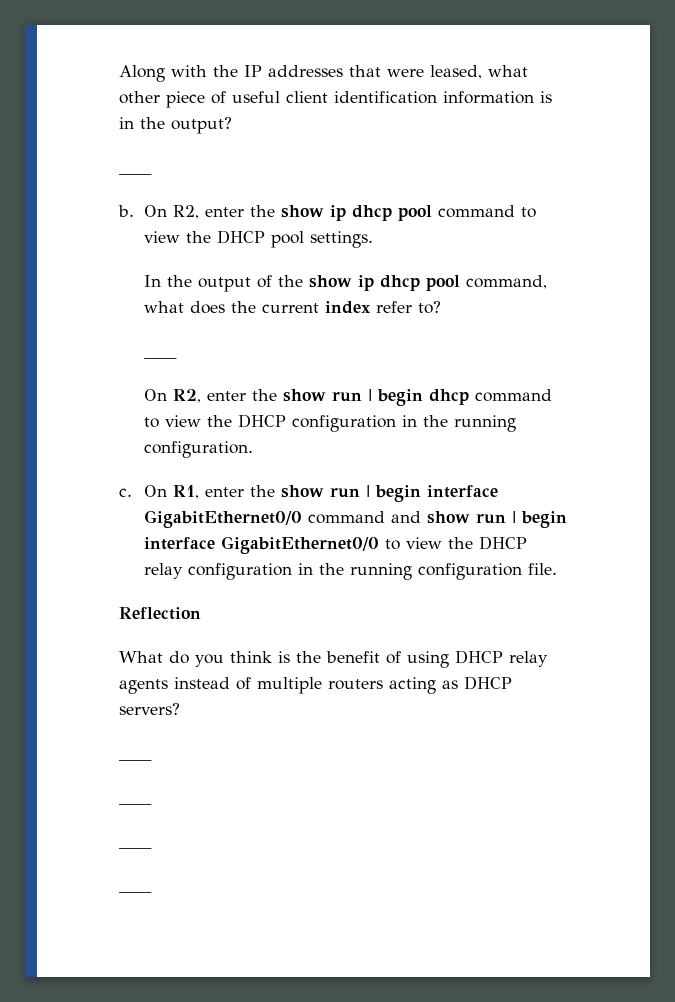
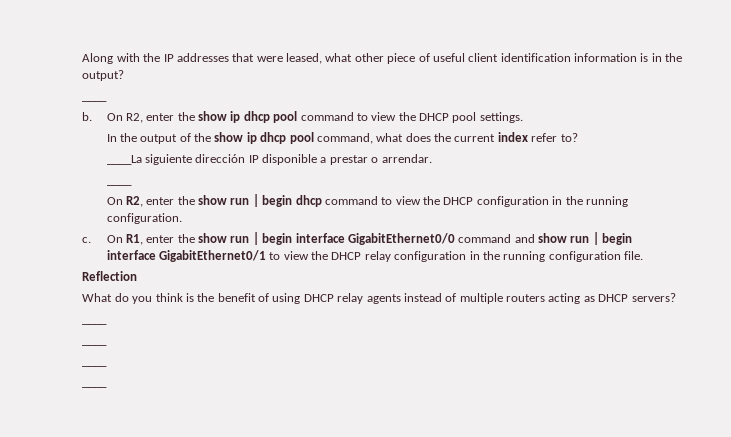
+ ____La siguiente dirección IP disponible a prestar o arrendar.
- On R1, enter the show run | begin interface GigabitEthernet0/0 command and show run | begin interface GigabitEthernet0/0 to view the DHCP relay configuration in the running configuration file.
+ On R1, enter the show run | begin interface GigabitEthernet0/0 command and show run | begin interface GigabitEthernet0/1 to view the DHCP relay configuration in the running configuration file.

